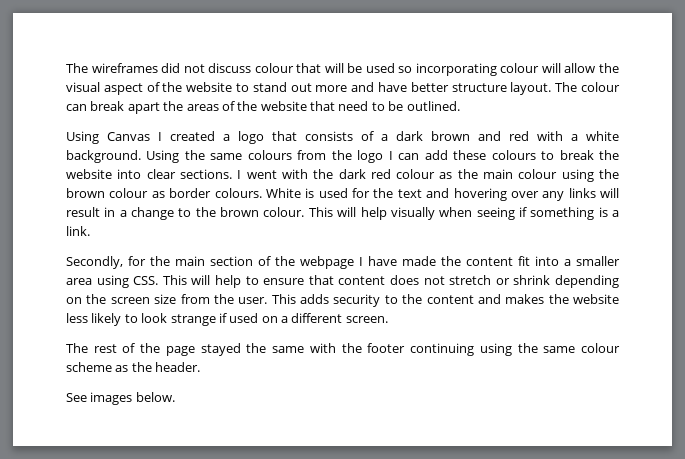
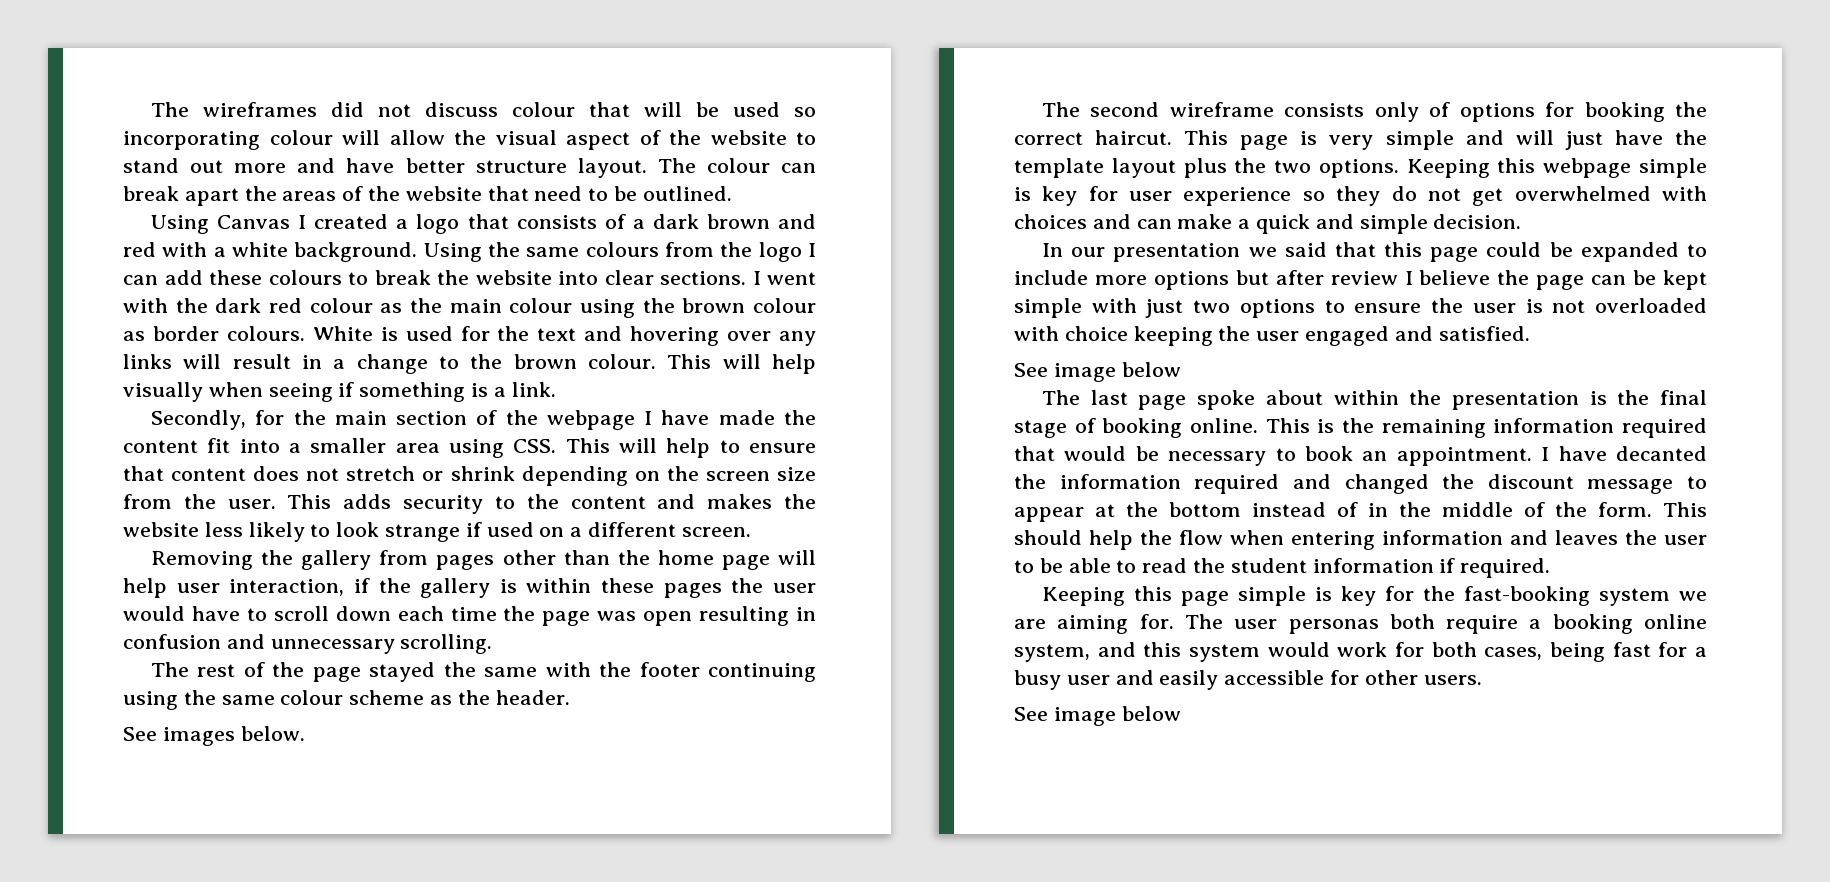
+ Removing the gallery from pages other than the home page will help user interaction, if the gallery is within these pages the user would have to scroll down each time the page was open resulting in confusion and unnecessary scrolling.
+ The second wireframe consists only of options for booking the correct haircut. This page is very simple and will just have the template layout plus the two options. Keeping this webpage simple is key for user experience so they do not get overwhelmed with choices and can make a quick and simple decision.
+ In our presentation we said that this page could be expanded to include more options but after review I believe the page can be kept simple with just two options to ensure the user is not overloaded with choice keeping the user engaged and satisfied.
+ See image below
+ The last page spoke about within the presentation is the final stage of booking online. This is the remaining information required that would be necessary to book an appointment. I have decanted the information required and changed the discount message to appear at the bottom instead of in the middle of the form. This should help the flow when entering information and leaves the user to be able to read the student information if required.
+ Keeping this page simple is key for the fast-booking system we are aiming for. The user personas both require a booking online system, and this system would work for both cases, being fast for a busy user and easily accessible for other users.
+ See image below

